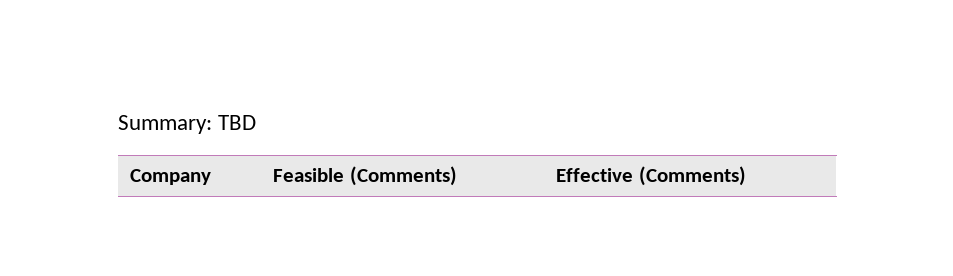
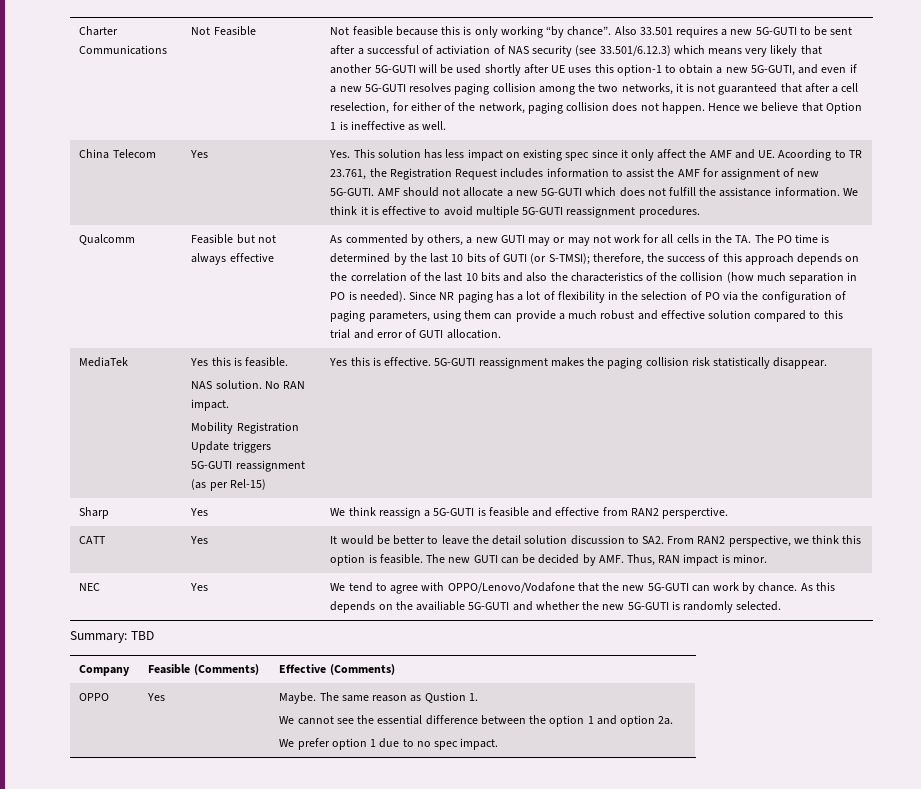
+ Charter Communications | Not Feasible | Not feasible because this is only working “by chance”. Also 33.501 requires a new 5G-GUTI to be sent after a successful of activiation of NAS security (see 33.501/6.12.3) which means very likely that another 5G-GUTI will be used shortly after UE uses this option-1 to obtain a new 5G-GUTI, and even if a new 5G-GUTI resolves paging collision among the two networks, it is not guaranteed that after a cell reselection, for either of the network, paging collision does not happen. Hence we believe that Option 1 is ineffective as well.
+ China Telecom | Yes | Yes. This solution has less impact on existing spec since it only affect the AMF and UE. Acoording to TR 23.761, the Registration Request includes information to assist the AMF for assignment of new 5G-GUTI. AMF should not allocate a new 5G-GUTI which does not fulfill the assistance information. We think it is effective to avoid multiple 5G-GUTI reassignment procedures.
+ Qualcomm | Feasible but not always effective | As commented by others, a new GUTI may or may not work for all cells in the TA. The PO time is determined by the last 10 bits of GUTI (or S-TMSI); therefore, the success of this approach depends on the correlation of the last 10 bits and also the characteristics of the collision (how much separation in PO is needed). Since NR paging has a lot of flexibility in the selection of PO via the configuration of paging parameters, using them can provide a much robust and effective solution compared to this trial and error of GUTI allocation.
+ MediaTek | Yes this is feasible.
+ NAS solution. No RAN impact.
+ Mobility Registration Update triggers 5G-GUTI reassignment (as per Rel-15) | Yes this is effective. 5G-GUTI reassignment makes the paging collision risk statistically disappear.
+ Sharp | Yes | We think reassign a 5G-GUTI is feasible and effective from RAN2 persperctive.
+ CATT | Yes | It would be better to leave the detail solution discussion to SA2. From RAN2 perspective, we think this option is feasible. The new GUTI can be decided by AMF. Thus, RAN impact is minor.
+ NEC | Yes | We tend to agree with OPPO/Lenovo/Vodafone that the new 5G-GUTI can work by chance. As this depends on the availiable 5G-GUTI and whether the new 5G-GUTI is randomly selected.
+ OPPO | Yes | Maybe. The same reason as Qustion 1.
+ We cannot see the essential difference between the option 1 and option 2a.
+ We prefer option 1 due to no spec impact.

